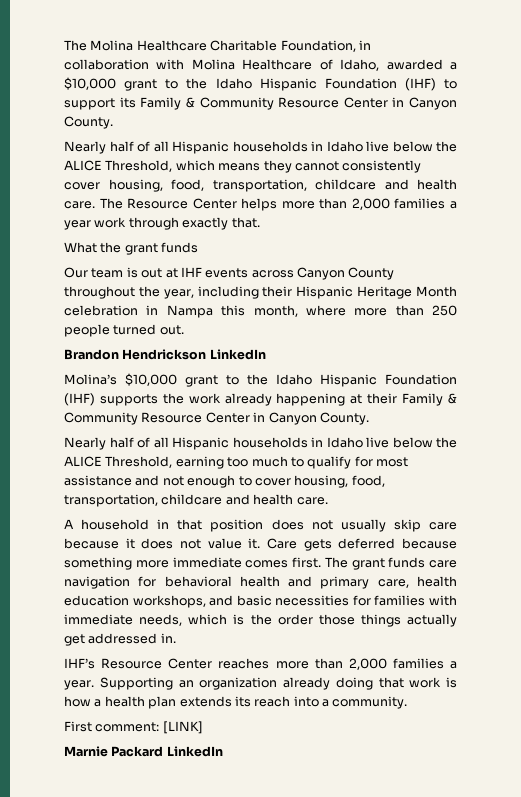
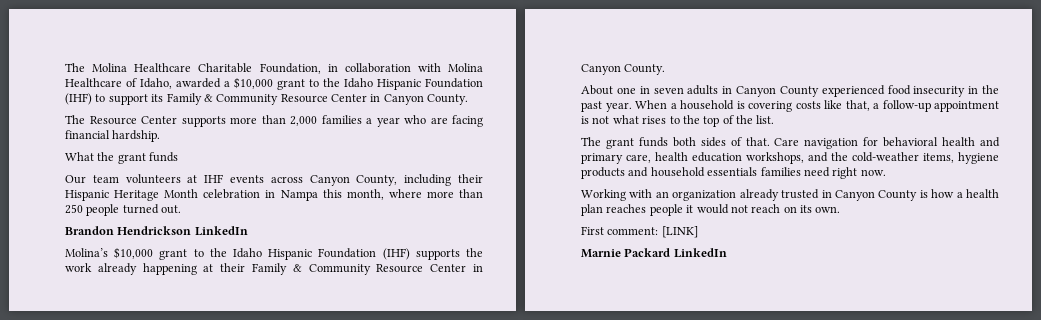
- Nearly half of all Hispanic households in Idaho live below the ALICE Threshold, which means they cannot consistently cover housing, food, transportation, childcare and health care. The Resource Center helps more than 2,000 families a year work through exactly that.
+ The Resource Center supports more than 2,000 families a year who are facing financial hardship.
- Our team is out at IHF events across Canyon County throughout the year, including their Hispanic Heritage Month celebration in Nampa this month, where more than 250 people turned out.
+ Our team volunteers at IHF events across Canyon County, including their Hispanic Heritage Month celebration in Nampa this month, where more than 250 people turned out.
- Nearly half of all Hispanic households in Idaho live below the ALICE Threshold, earning too much to qualify for most assistance and not enough to cover housing, food, transportation, childcare and health care.
- A household in that position does not usually skip care because it does not value it. Care gets deferred because something more immediate comes first. The grant funds care navigation for behavioral health and primary care, health education workshops, and basic necessities for families with immediate needs, which is the order those things actually get addressed in.
- IHF’s Resource Center reaches more than 2,000 families a year. Supporting an organization already doing that work is how a health plan extends its reach into a community.
+ About one in seven adults in Canyon County experienced food insecurity in the past year. When a household is covering costs like that, a follow-up appointment is not what rises to the top of the list.
+ The grant funds both sides of that. Care navigation for behavioral health and primary care, health education workshops, and the cold-weather items, hygiene products and household essentials families need right now.
+ Working with an organization already trusted in Canyon County is how a health plan reaches people it would not reach on its own.

